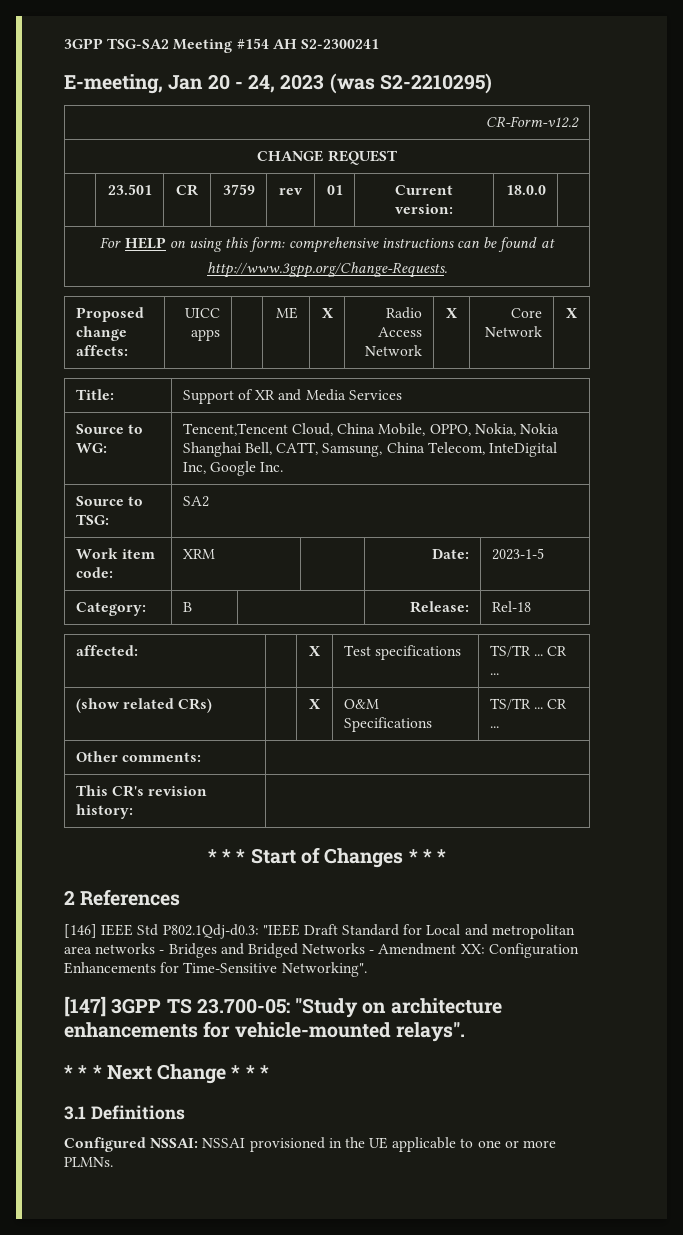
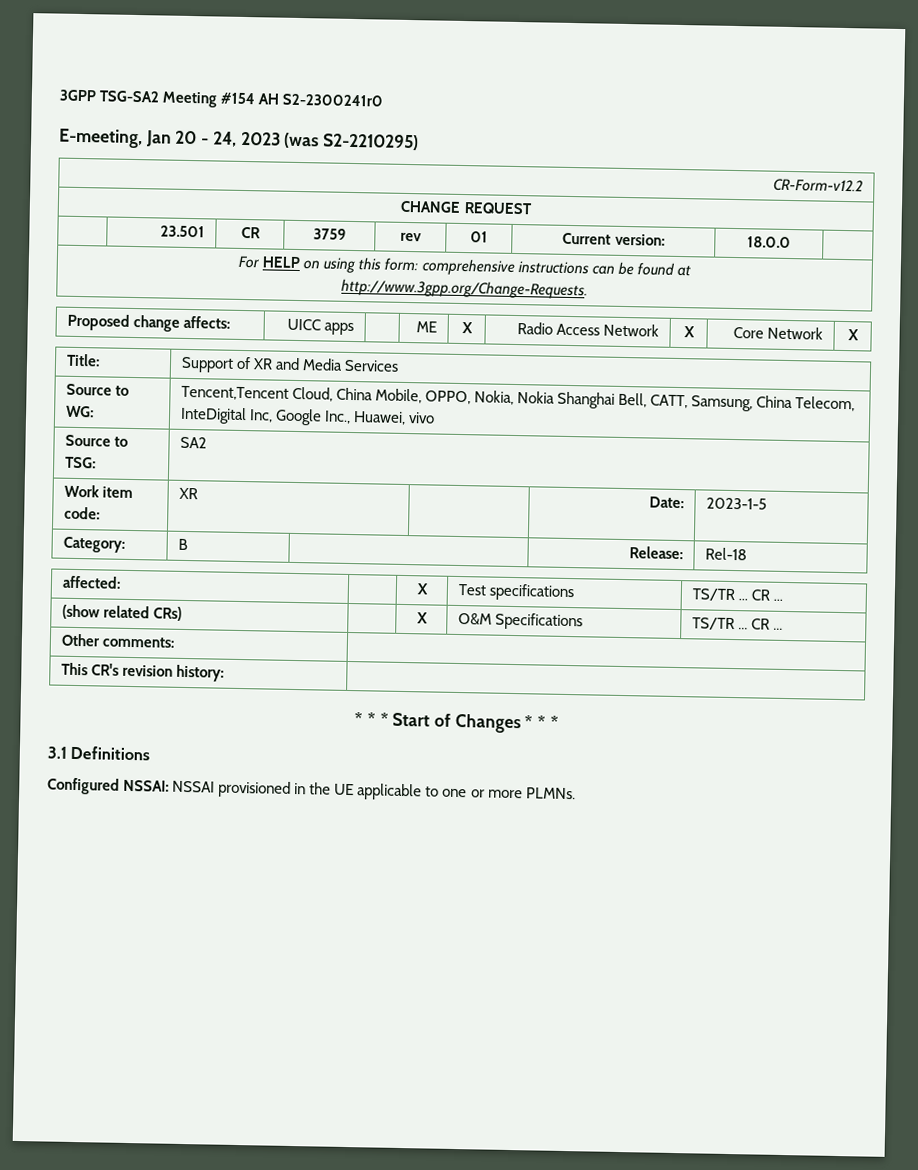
- 3GPP TSG-SA2 Meeting #154 AH S2-2300241
+ 3GPP TSG-SA2 Meeting #154 AH S2-2300241r0
- Source to WG: | Tencent,Tencent Cloud, China Mobile, OPPO, Nokia, Nokia Shanghai Bell, CATT, Samsung, China Telecom, InteDigital Inc, Google Inc.
+ Source to WG: | Tencent,Tencent Cloud, China Mobile, OPPO, Nokia, Nokia Shanghai Bell, CATT, Samsung, China Telecom, InteDigital Inc, Google Inc., Huawei, vivo
- Work item code: | XRM | | Date: | 2023-1-5
+ Work item code: | XR | | Date: | 2023-1-5
- 2 References
- [146] IEEE Std P802.1Qdj-d0.3: "IEEE Draft Standard for Local and metropolitan area networks - Bridges and Bridged Networks - Amendment XX: Configuration Enhancements for Time-Sensitive Networking".
- [147] 3GPP TS 23.700-05: "Study on architecture enhancements for vehicle-mounted relays".
- * * * Next Change * * *

